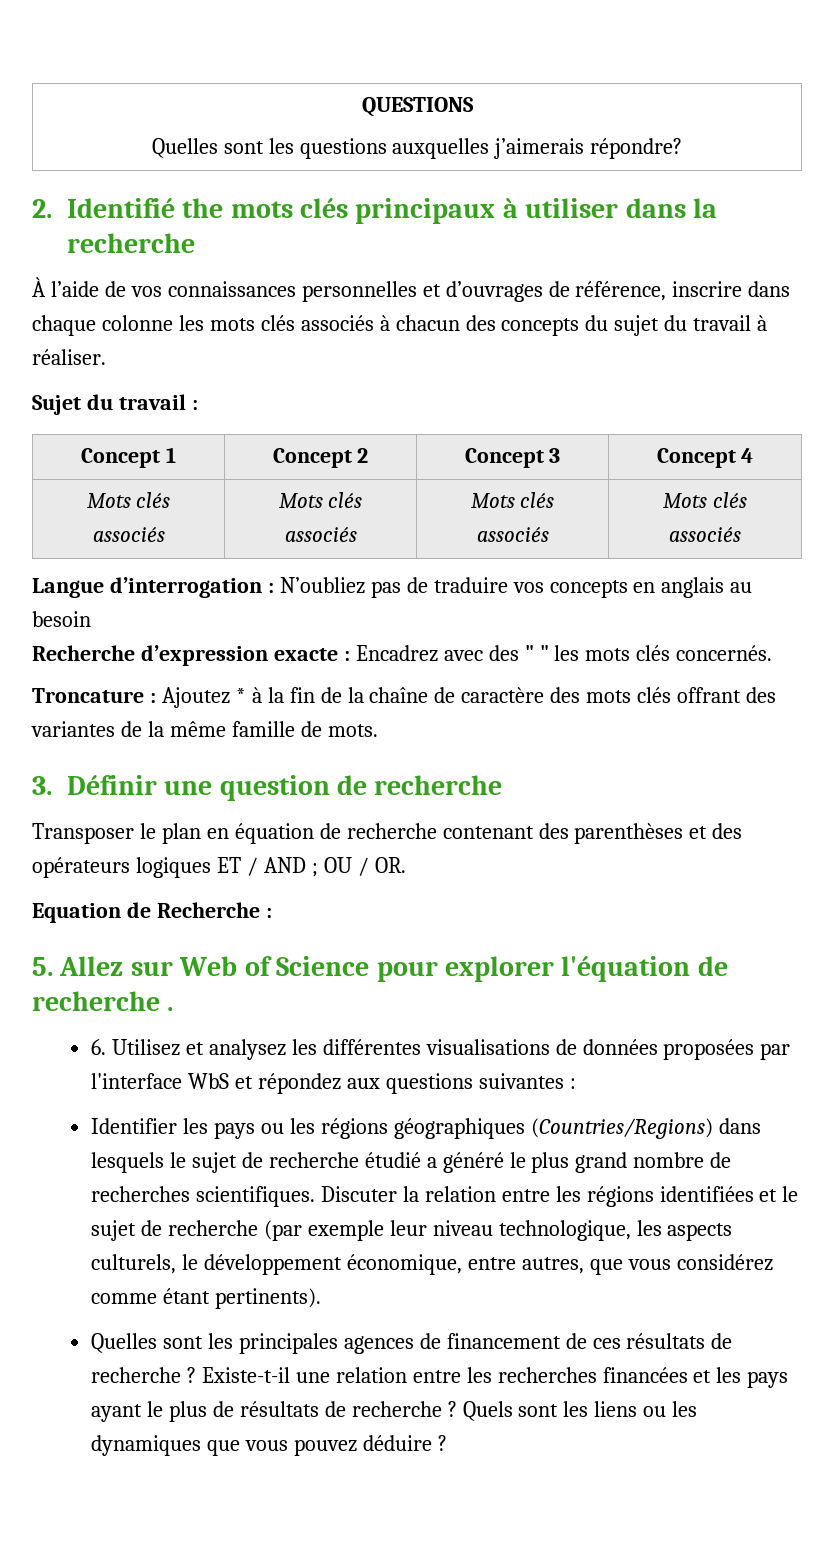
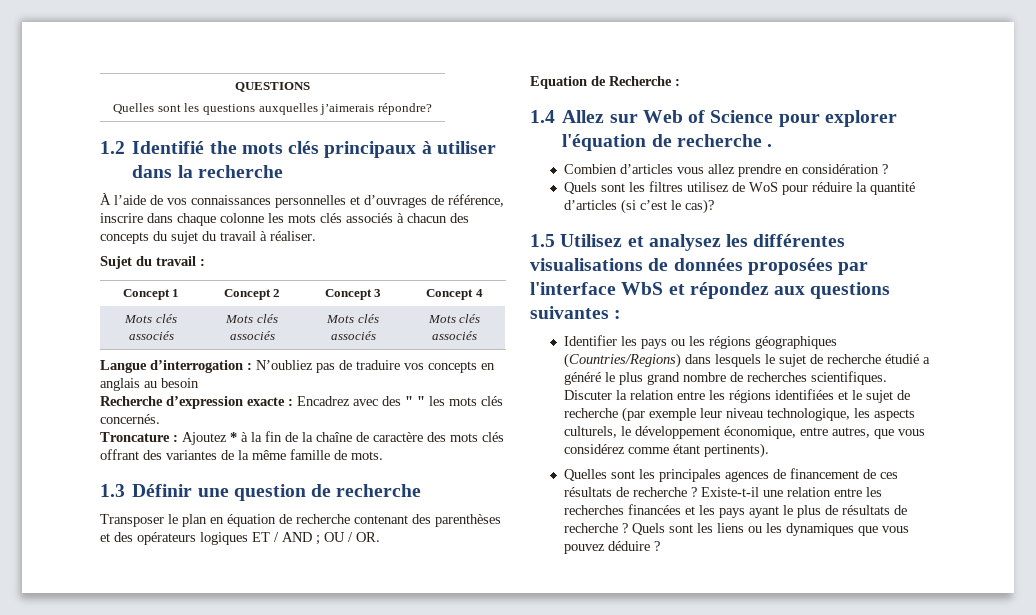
- 2. Identifié the mots clés principaux à utiliser dans la recherche
+ 1.2 Identifié the mots clés principaux à utiliser dans la recherche
- 3. Définir une question de recherche
+ 1.3 Définir une question de recherche
- 5. Allez sur Web of Science pour explorer l'équation de recherche .
+ 1.4 Allez sur Web of Science pour explorer l'équation de recherche .
- 6. Utilisez et analysez les différentes visualisations de données proposées par l'interface WbS et répondez aux questions suivantes :
+ Combien d’articles vous allez prendre en considération ?
+ Quels sont les filtres utilisez de WoS pour réduire la quantité d’articles (si c’est le cas)?
+ 1.5 Utilisez et analysez les différentes visualisations de données proposées par l'interface WbS et répondez aux questions suivantes :

